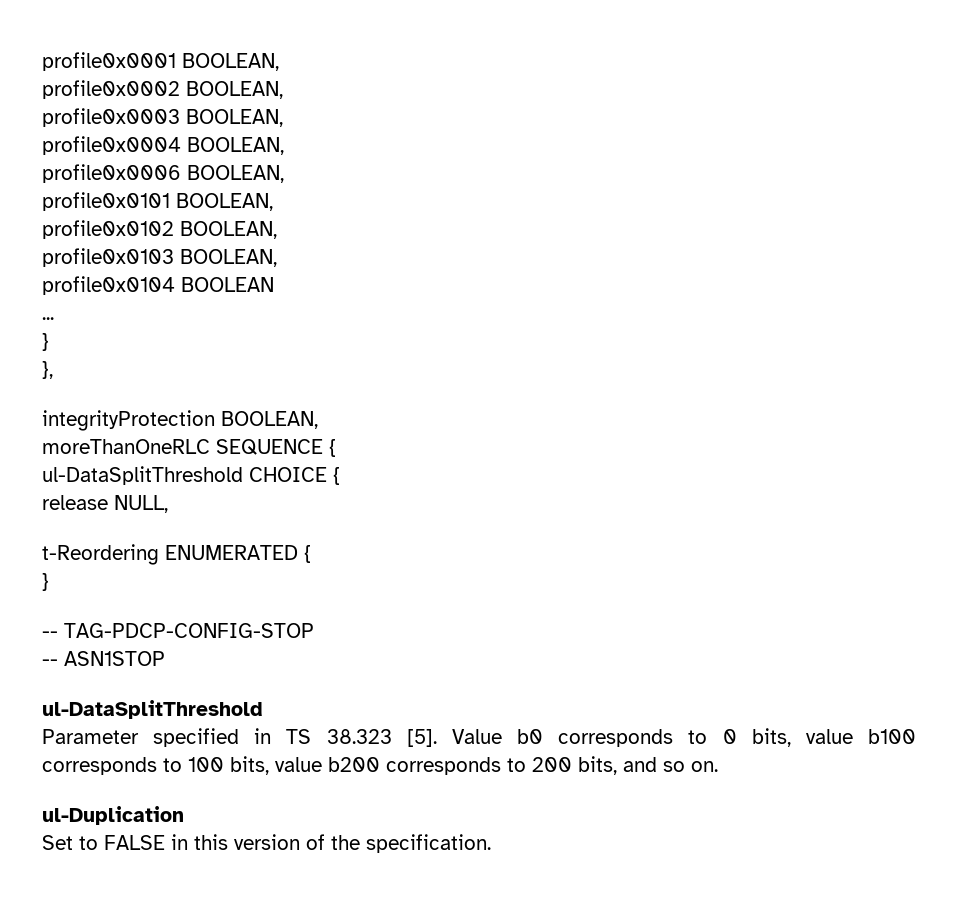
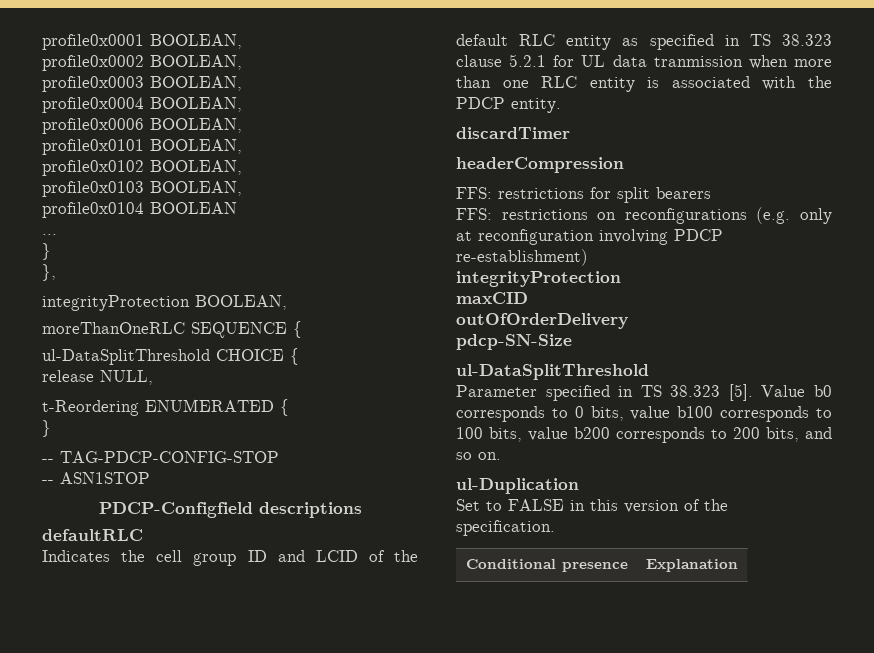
+ PDCP-Configfield descriptions
+ defaultRLC
+ Indicates the cell group ID and LCID of the default RLC entity as specified in TS 38.323 clause 5.2.1 for UL data tranmission when more than one RLC entity is associated with the PDCP entity.
+ discardTimer
+ headerCompression
+ FFS: restrictions for split bearers
+ FFS: restrictions on reconfigurations (e.g. only at reconfiguration involving PDCP re-establishment)
+ integrityProtection
+ maxCID
+ outOfOrderDelivery
+ pdcp-SN-Size
+ Conditional presence | Explanation

